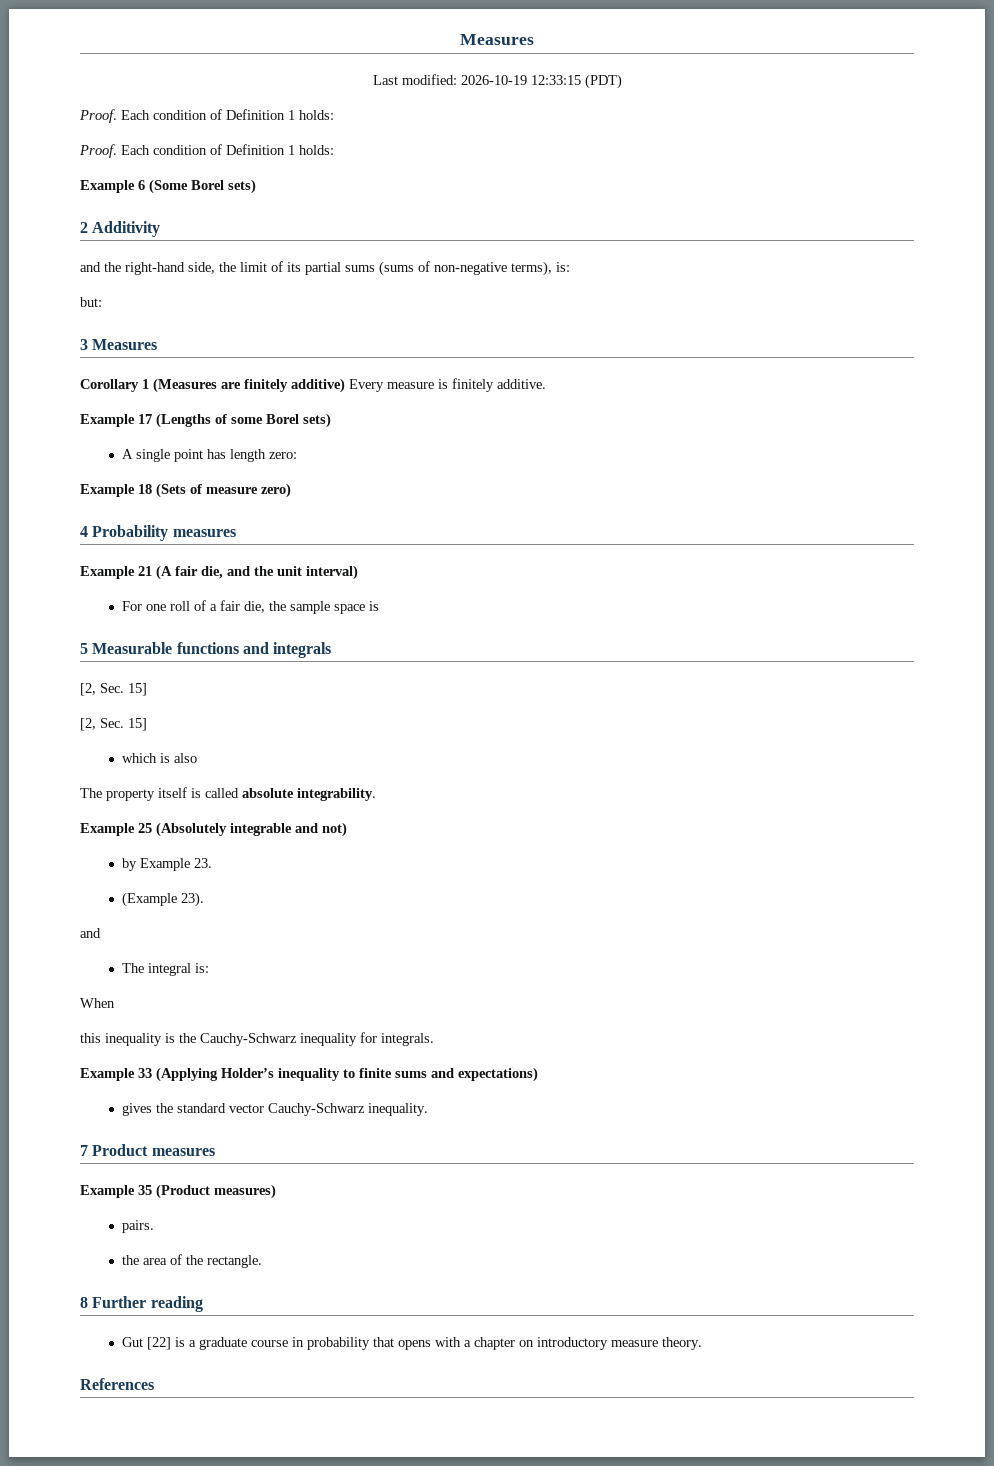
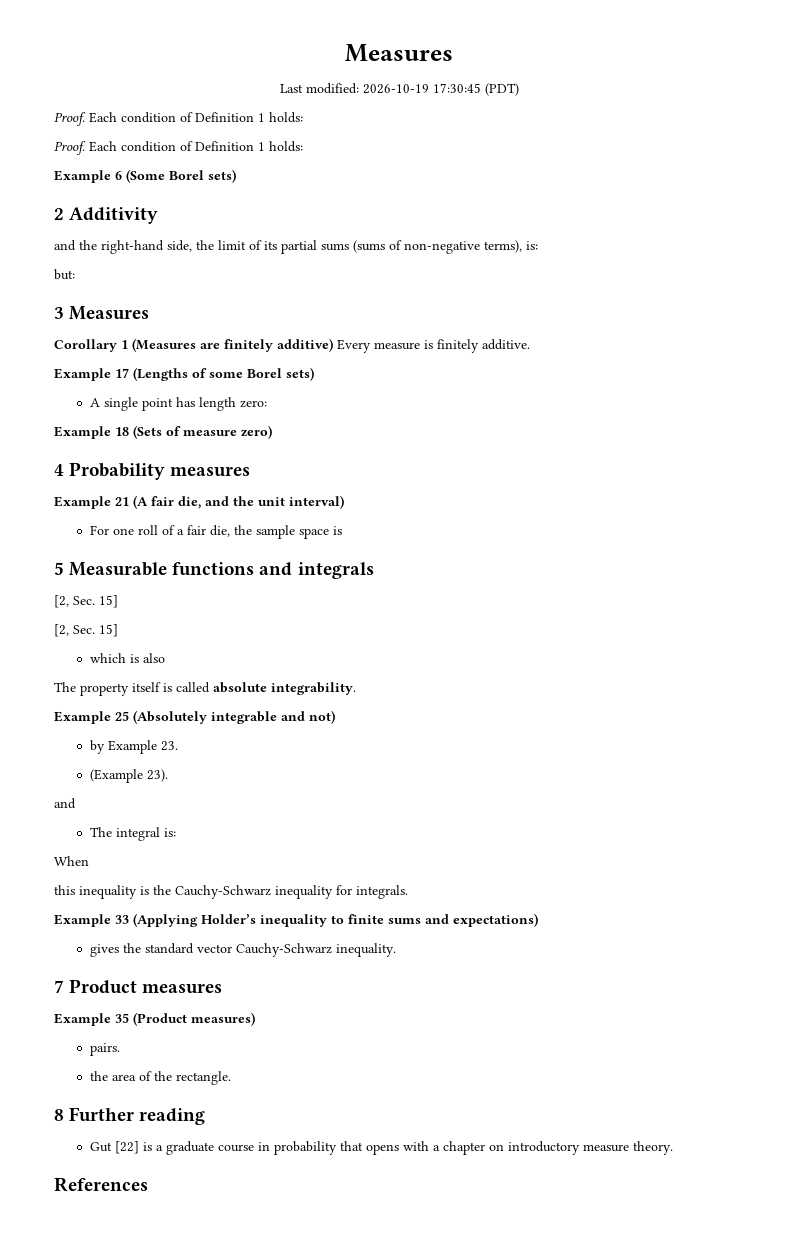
- Last modified: 2026-10-19 12:33:15 (PDT)
+ Last modified: 2026-10-19 17:30:45 (PDT)

